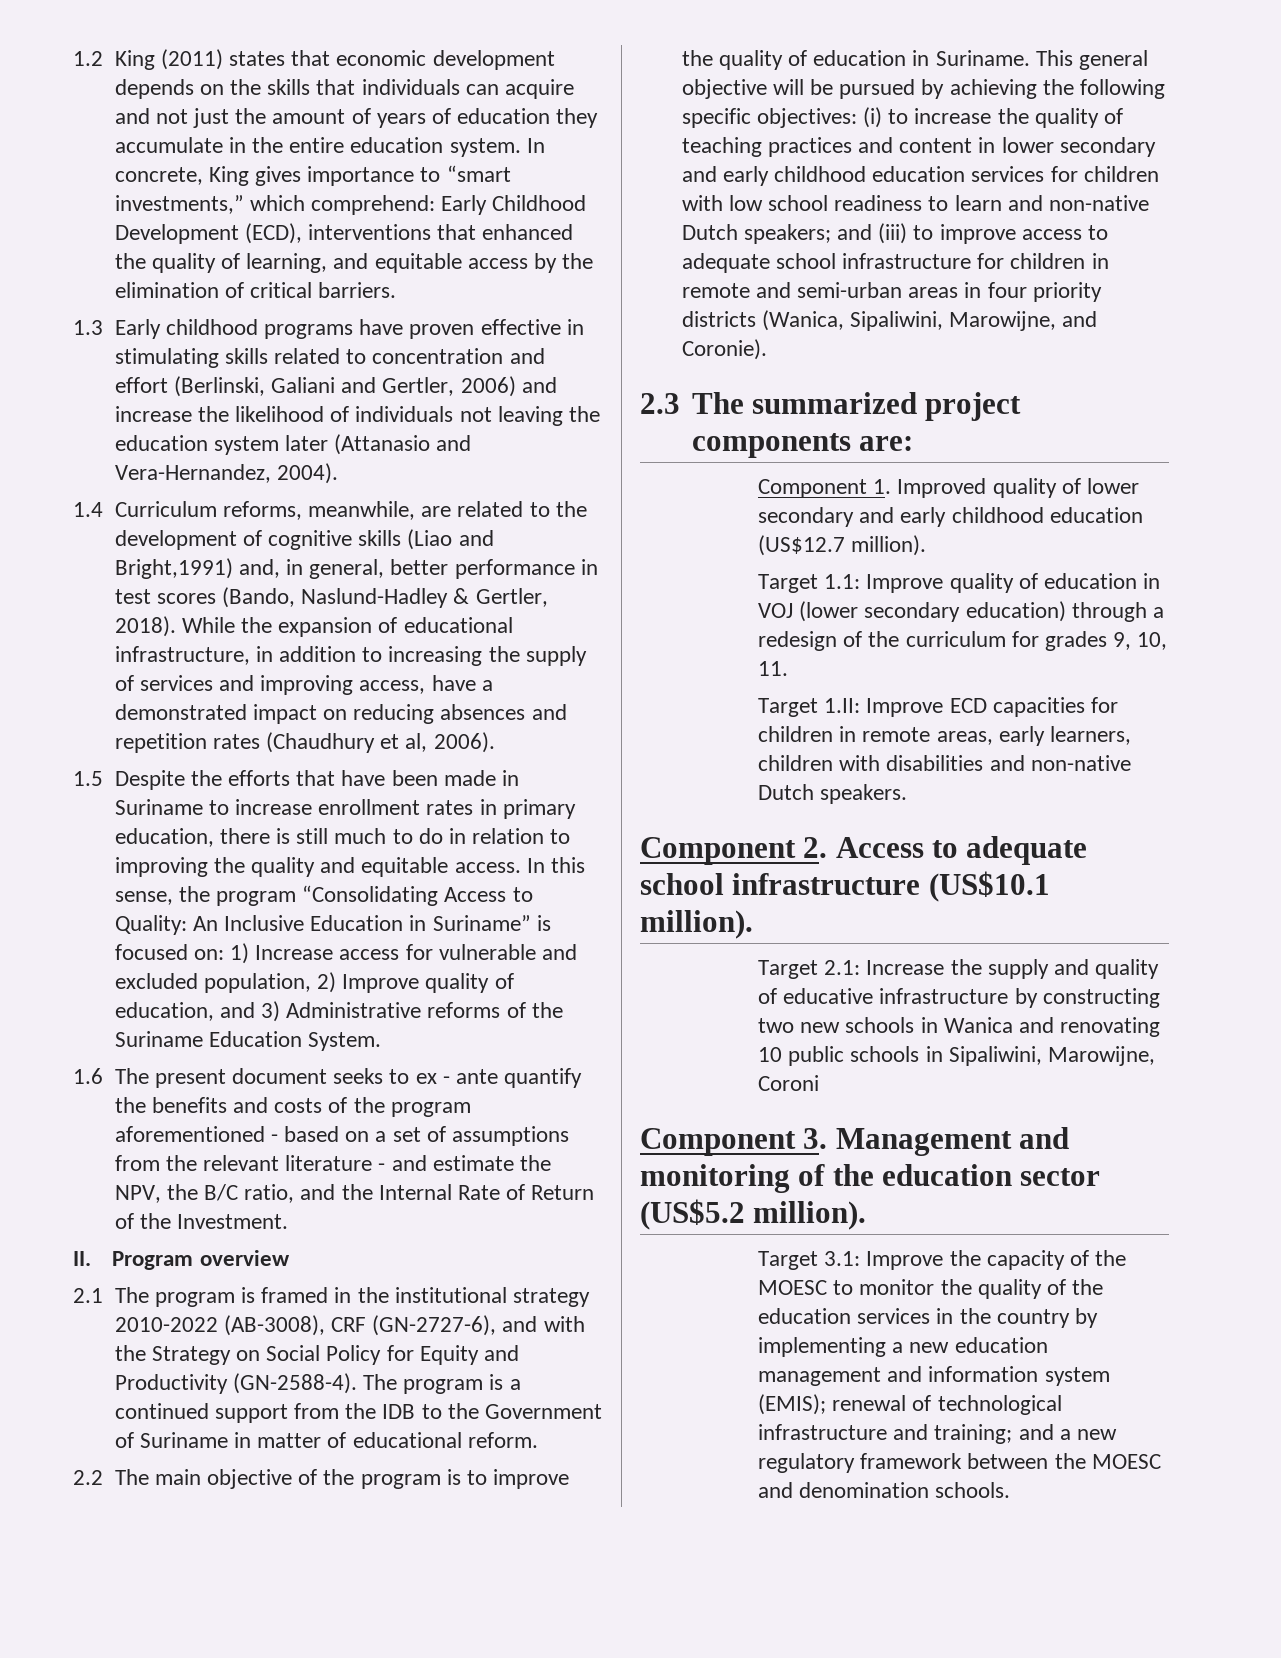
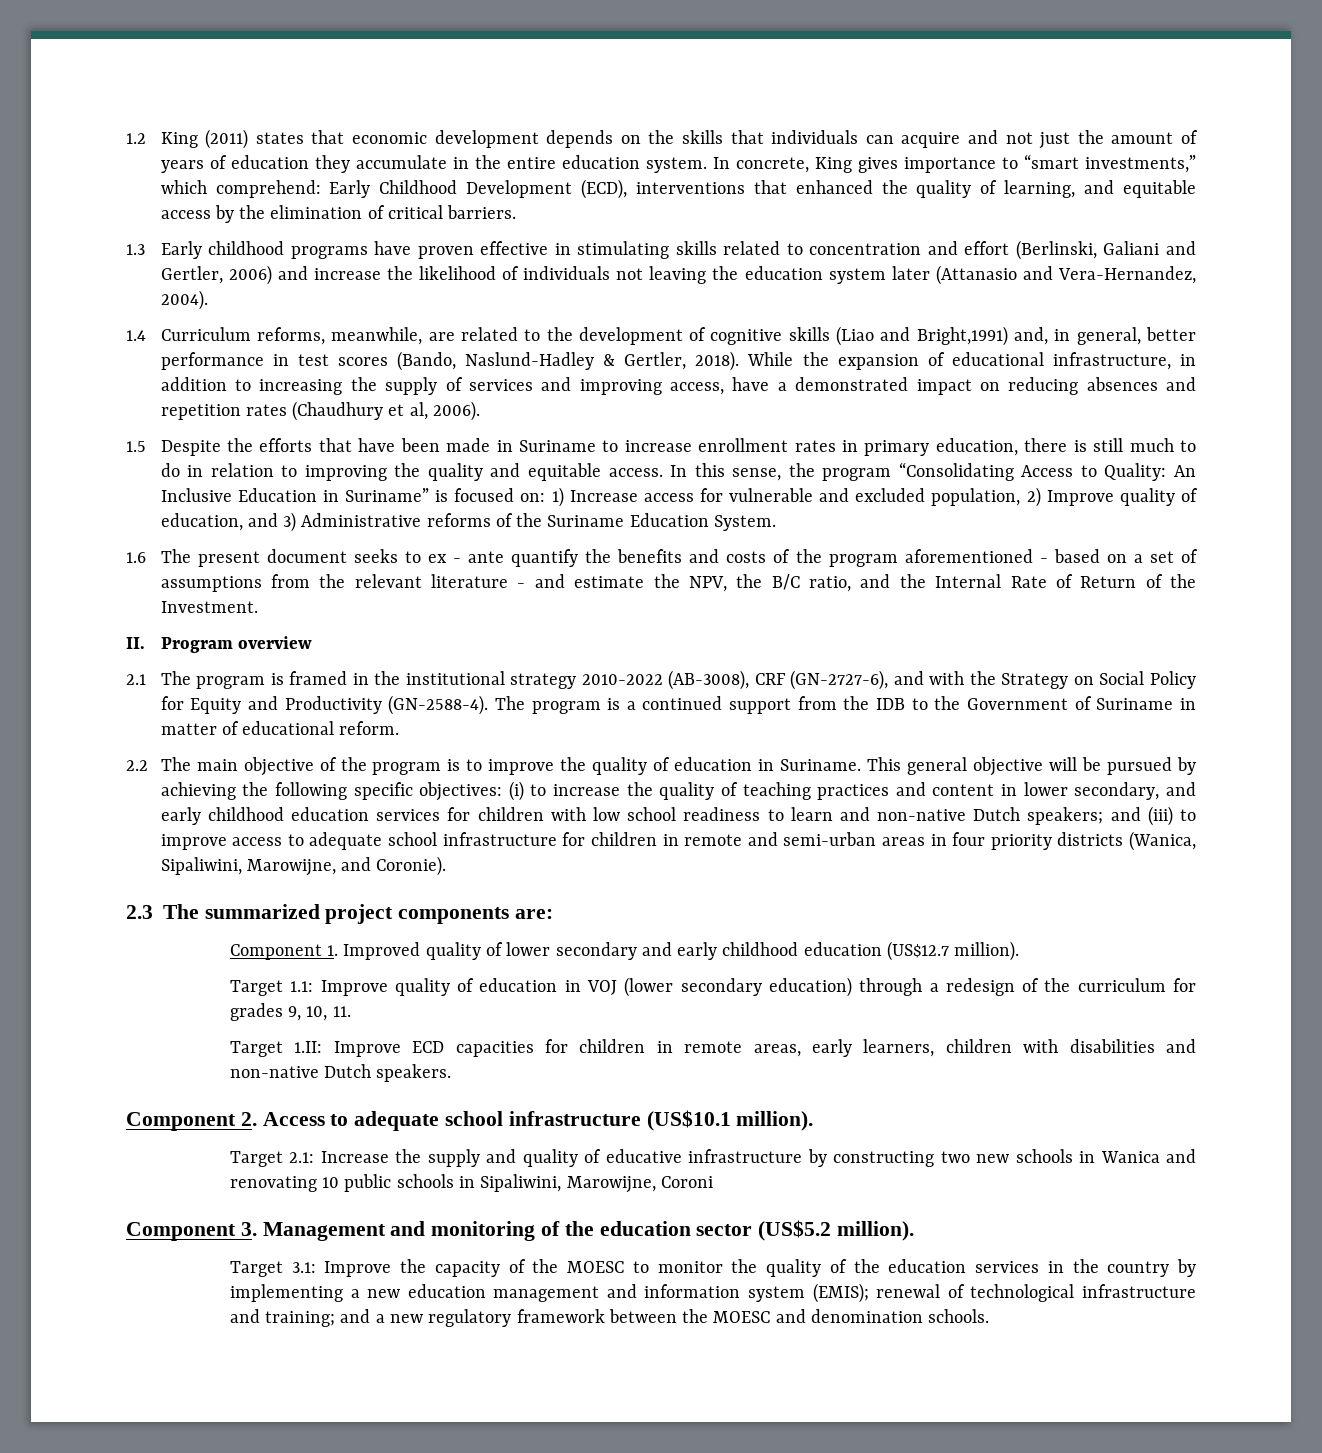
- (i) to increase the quality of teaching practices and content in lower secondary and early childhood education services for children with low school readiness to learn and non-native Dutch speakers;
+ (i) to increase the quality of teaching practices and content in lower secondary, and early childhood education services for children with low school readiness to learn and non-native Dutch speakers;

